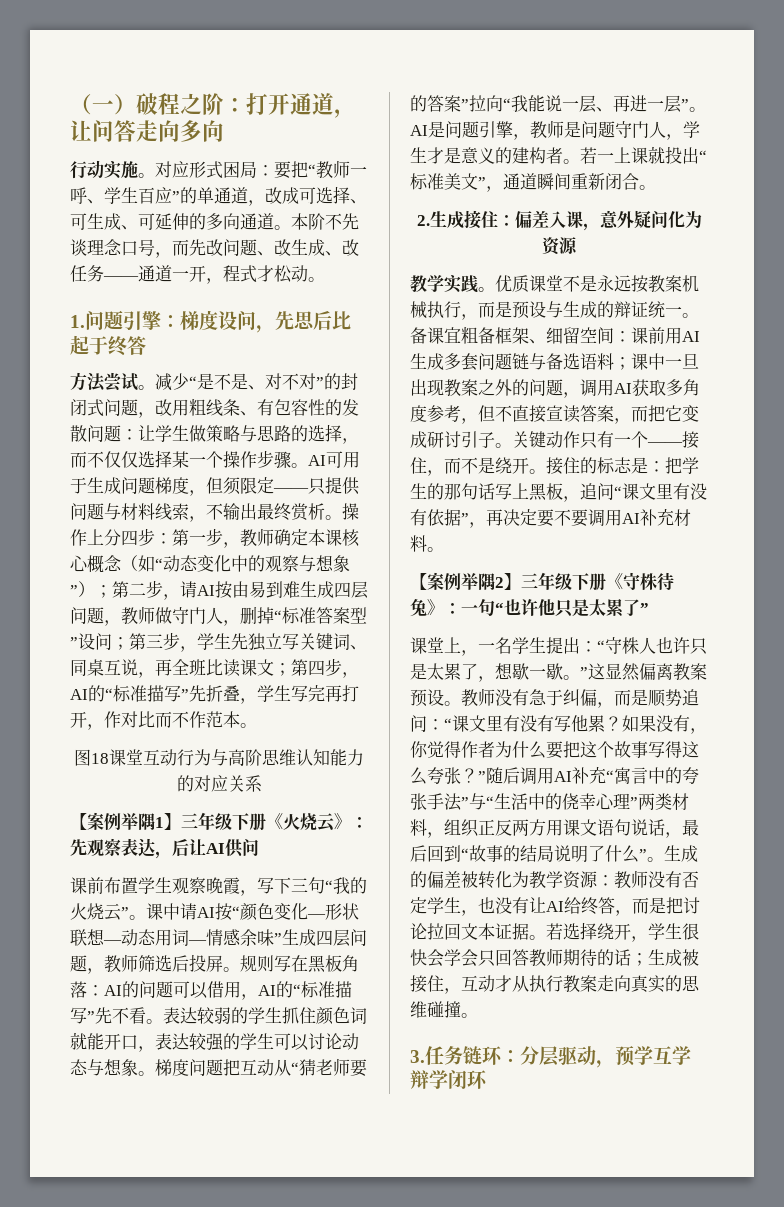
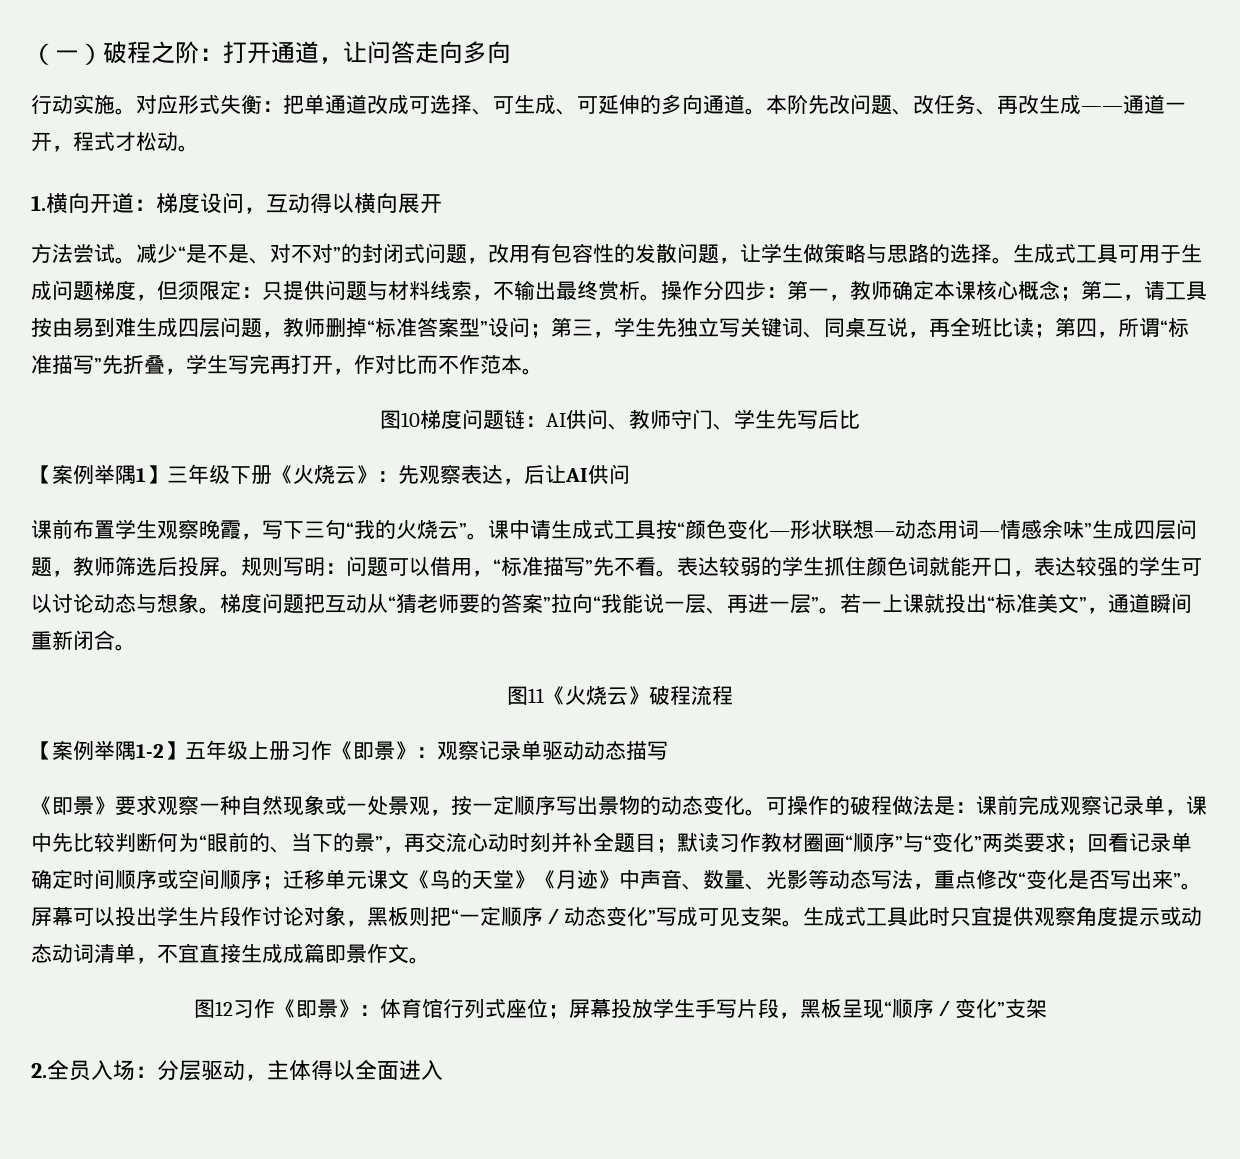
- 对应形式困局：要把“教师一呼、学生百应”的单通道，改成可选择、可生成、可延伸的多向通道。
+ 对应形式失衡：把单通道改成可选择、可生成、可延伸的多向通道。
- 本阶不先谈理念口号，而先改问题、改生成、改任务——通道一开，程式才松动。
+ 本阶先改问题、改任务、再改生成——通道一开，程式才松动。
- 1.问题引擎：梯度设问，先思后比起于终答
+ 1.横向开道：梯度设问，互动得以横向展开
- 减少“是不是、对不对”的封闭式问题，改用粗线条、有包容性的发散问题：让学生做策略与思路的选择，而不仅仅选择某一个操作步骤。AI可用于生成问题梯度，但须限定——只提供问题与材料线索，不输出最终赏析。
+ 减少“是不是、对不对”的封闭式问题，改用有包容性的发散问题，让学生做策略与思路的选择。生成式工具可用于生成问题梯度，但须限定：只提供问题与材料线索，不输出最终赏析。
- 操作上分四步：第一步，教师确定本课核心概念（如“动态变化中的观察与想象”）；第二步，请AI按由易到难生成四层问题，教师做守门人，删掉“标准答案型”设问；第三步，学生先独立写关键词、同桌互说，再全班比读课文；第四步，AI的“标准描写”先折叠，学生写完再打开，作对比而不作范本。
+ 操作分四步：第一，教师确定本课核心概念；第二，请工具按由易到难生成四层问题，教师删掉“标准答案型”设问；第三，学生先独立写关键词、同桌互说，再全班比读；第四，所谓“标准描写”先折叠，学生写完再打开，作对比而不作范本。
- 图18课堂互动行为与高阶思维认知能力的对应关系
+ 图10梯度问题链：AI供问、教师守门、学生先写后比
- 课中请AI按“颜色变化—形状联想—动态用词—情感余味”生成四层问题，教师筛选后投屏。
+ 课中请生成式工具按“颜色变化—形状联想—动态用词—情感余味”生成四层问题，教师筛选后投屏。
- 规则写在黑板角落：AI的问题可以借用，AI的“标准描写”先不看。
+ 规则写明：问题可以借用，“标准描写”先不看。
- AI是问题引擎，教师是问题守门人，学生才是意义的建构者。
- 2.生成接住：偏差入课，意外疑问化为资源
- 教学实践。优质课堂不是永远按教案机械执行，而是预设与生成的辩证统一。备课宜粗备框架、细留空间：课前用AI生成多套问题链与备选语料；课中一旦出现教案之外的问题，调用AI获取多角度参考，但不直接宣读答案，而把它变成研讨引子。关键动作只有一个——接住，而不是绕开。接住的标志是：把学生的那句话写上黑板，追问“课文里有没有依据”，再决定要不要调用AI补充材料。
- 【案例举隅2】三年级下册《守株待兔》：一句“也许他只是太累了”
- 课堂上，一名学生提出：“守株人也许只是太累了，想歇一歇。”这显然偏离教案预设。教师没有急于纠偏，而是顺势追问：“课文里有没有写他累？如果没有，你觉得作者为什么要把这个故事写得这么夸张？”随后调用AI补充“寓言中的夸张手法”与“生活中的侥幸心理”两类材料，组织正反两方用课文语句说话，最后回到“故事的结局说明了什么”。生成的偏差被转化为教学资源：教师没有否定学生，也没有让AI给终答，而是把讨论拉回文本证据。若选择绕开，学生很快会学会只回答教师期待的话；生成被接住，互动才从执行教案走向真实的思维碰撞。
- 3.任务链环：分层驱动，预学互学辩学闭环
+ 图11《火烧云》破程流程
+ 【案例举隅1-2】五年级上册习作《即景》：观察记录单驱动动态描写
+ 《即景》要求观察一种自然现象或一处景观，按一定顺序写出景物的动态变化。可操作的破程做法是：课前完成观察记录单，课中先比较判断何为“眼前的、当下的景”，再交流心动时刻并补全题目；默读习作教材圈画“顺序”与“变化”两类要求；回看记录单确定时间顺序或空间顺序；迁移单元课文《鸟的天堂》《月迹》中声音、数量、光影等动态写法，重点修改“变化是否写出来”。屏幕可以投出学生片段作讨论对象，黑板则把“一定顺序／动态变化”写成可见支架。生成式工具此时只宜提供观察角度提示或动态动词清单，不宜直接生成成篇即景作文。
+ 图12习作《即景》：体育馆行列式座位；屏幕投放学生手写片段，黑板呈现“顺序／变化”支架
+ 2.全员入场：分层驱动，主体得以全面进入

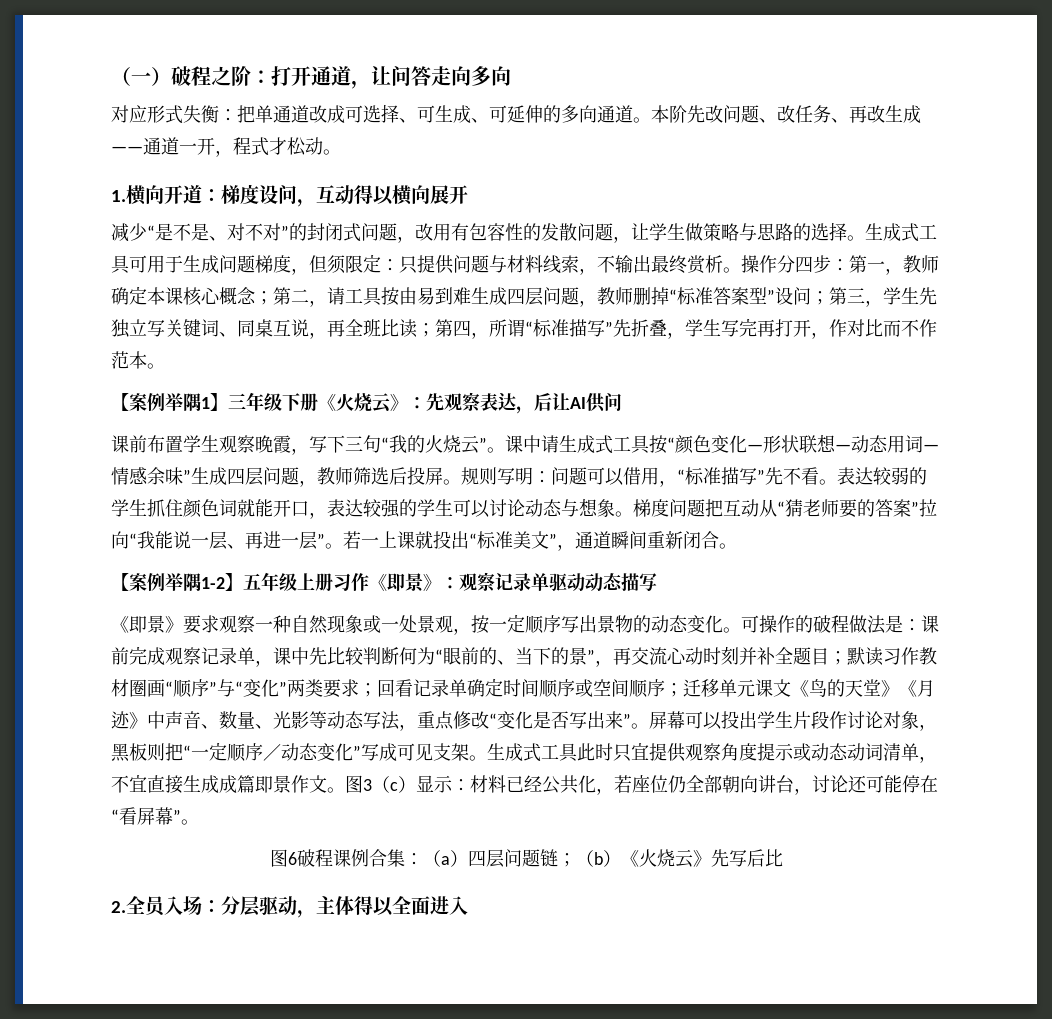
- 行动实施。
- 方法尝试。
- 图10梯度问题链：AI供问、教师守门、学生先写后比
- 图11《火烧云》破程流程
- 生成式工具此时只宜提供观察角度提示或动态动词清单，不宜直接生成成篇即景作文。
- 图12习作《即景》：体育馆行列式座位；屏幕投放学生手写片段，黑板呈现“顺序／变化”支架
+ 生成式工具此时只宜提供观察角度提示或动态动词清单，不宜直接生成成篇即景作文。图3（c）显示：材料已经公共化，若座位仍全部朝向讲台，讨论还可能停在“看屏幕”。
+ 图6破程课例合集：（a）四层问题链；（b）《火烧云》先写后比

